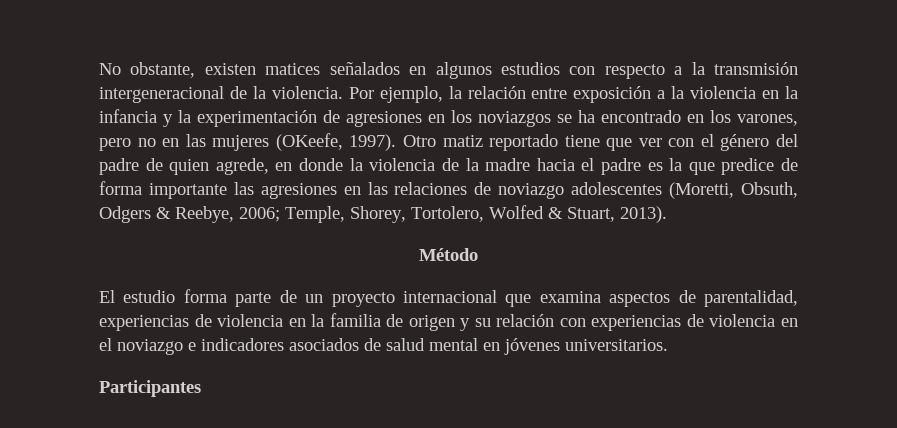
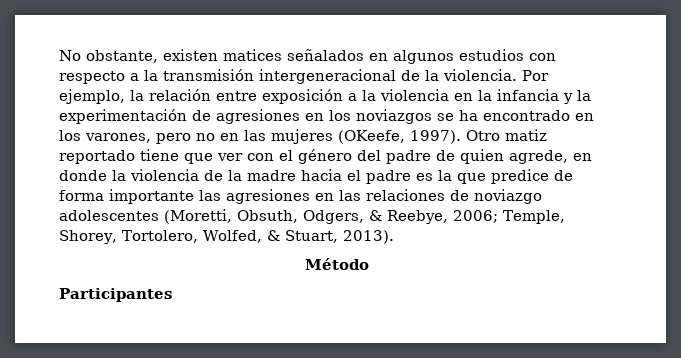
- Otro matiz reportado tiene que ver con el género del padre de quien agrede, en donde la violencia de la madre hacia el padre es la que predice de forma importante las agresiones en las relaciones de noviazgo adolescentes (Moretti, Obsuth, Odgers & Reebye, 2006; Temple, Shorey, Tortolero, Wolfed & Stuart, 2013).
+ Otro matiz reportado tiene que ver con el género del padre de quien agrede, en donde la violencia de la madre hacia el padre es la que predice de forma importante las agresiones en las relaciones de noviazgo adolescentes (Moretti, Obsuth, Odgers, & Reebye, 2006; Temple, Shorey, Tortolero, Wolfed, & Stuart, 2013).
- El estudio forma parte de un proyecto internacional que examina aspectos de parentalidad, experiencias de violencia en la familia de origen y su relación con experiencias de violencia en el noviazgo e indicadores asociados de salud mental en jóvenes universitarios.

